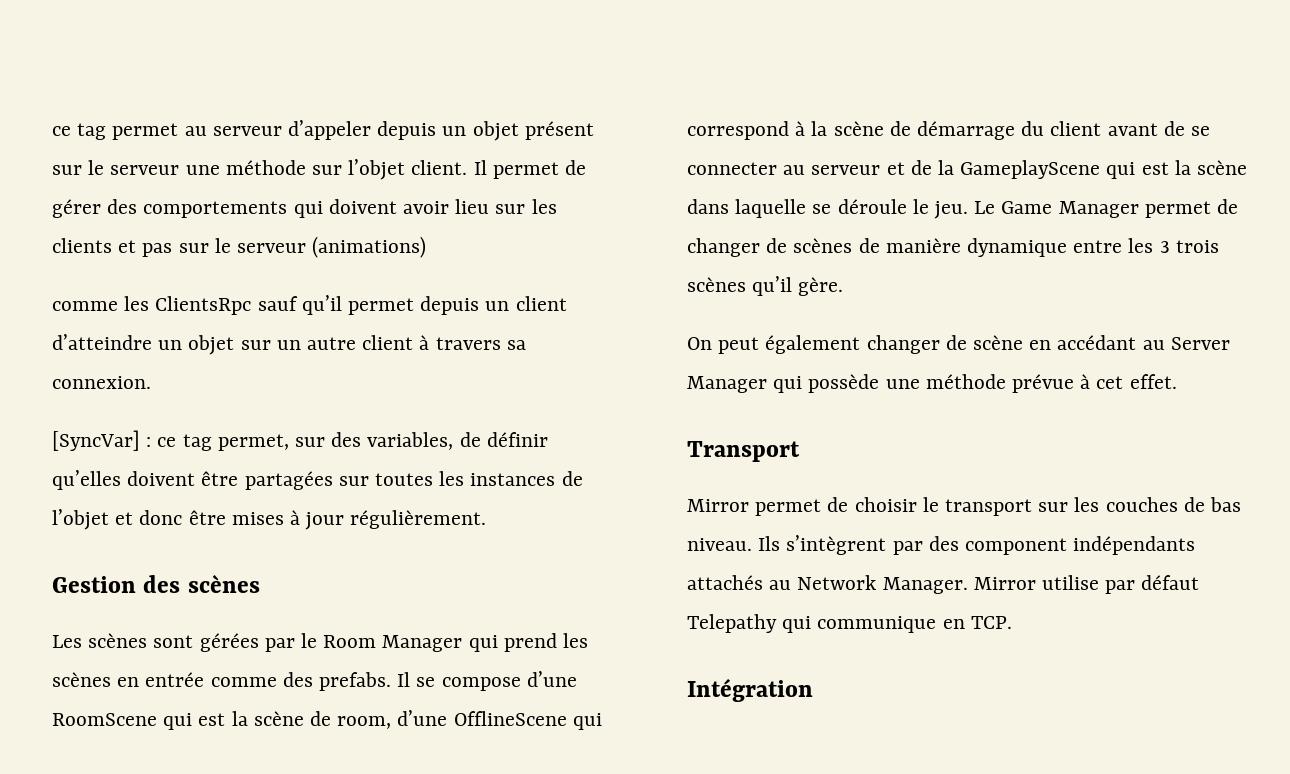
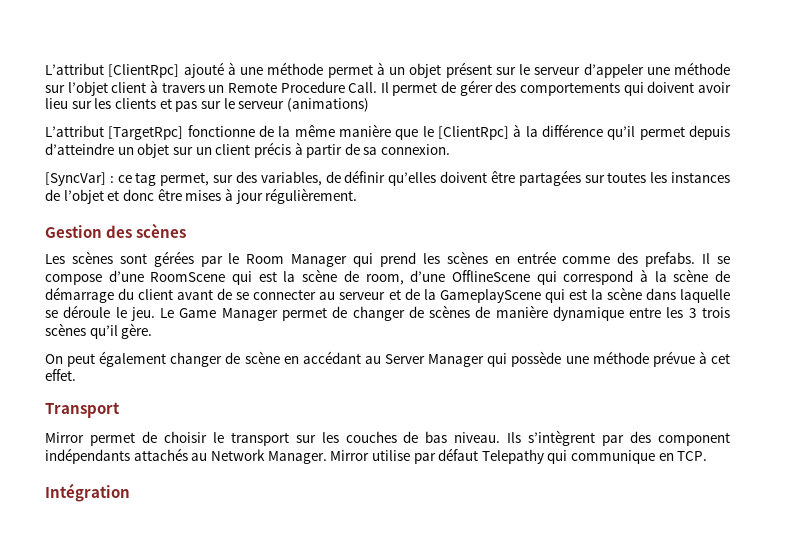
- ce tag permet au serveur d’appeler depuis un objet présent sur le serveur une méthode sur l’objet client.
+ L’attribut [ClientRpc] ajouté à une méthode permet à un objet présent sur le serveur d’appeler une méthode sur l’objet client à travers un Remote Procedure Call.
- comme les ClientsRpc sauf qu’il permet depuis un client d’atteindre un objet sur un autre client à travers sa connexion.
+ L’attribut [TargetRpc] fonctionne de la même manière que le [ClientRpc] à la différence qu’il permet depuis d’atteindre un objet sur un client précis à partir de sa connexion.

